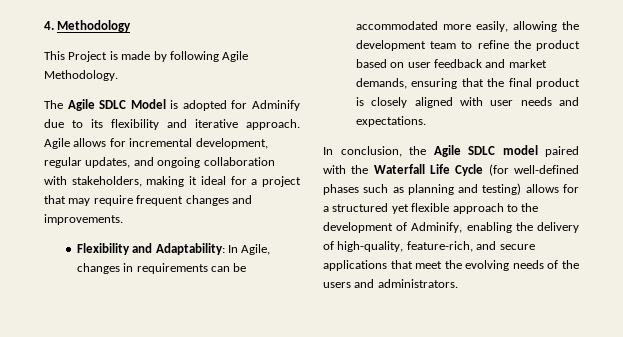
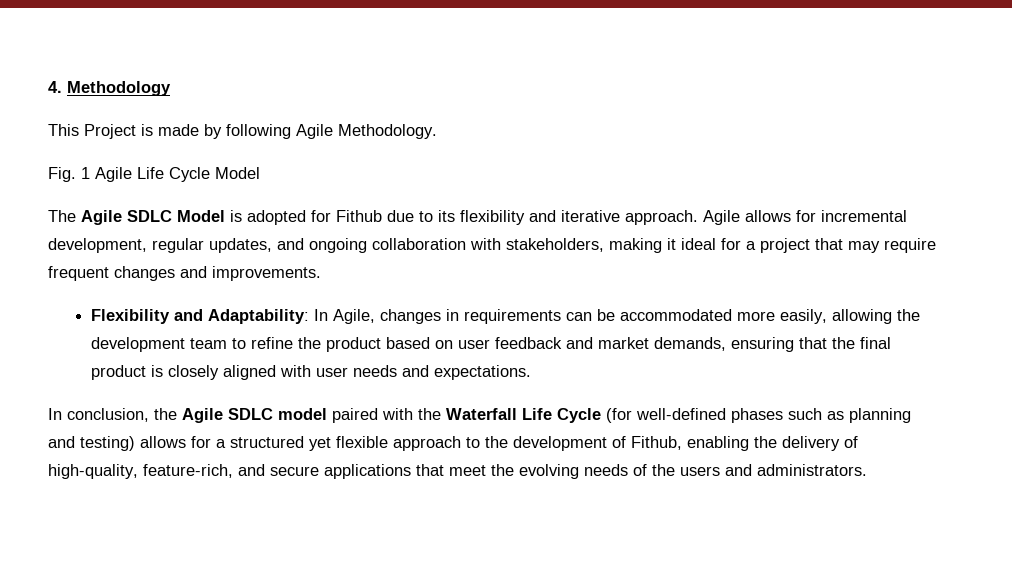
+ Fig. 1 Agile Life Cycle Model
- The Agile SDLC Model is adopted for Adminify due to its flexibility and iterative approach.
+ The Agile SDLC Model is adopted for Fithub due to its flexibility and iterative approach.
- In conclusion, the Agile SDLC model paired with the Waterfall Life Cycle (for well-defined phases such as planning and testing) allows for a structured yet flexible approach to the development of Adminify, enabling the delivery of high-quality, feature-rich, and secure applications that meet the evolving needs of the users and administrators.
+ In conclusion, the Agile SDLC model paired with the Waterfall Life Cycle (for well-defined phases such as planning and testing) allows for a structured yet flexible approach to the development of Fithub, enabling the delivery of high-quality, feature-rich, and secure applications that meet the evolving needs of the users and administrators.

